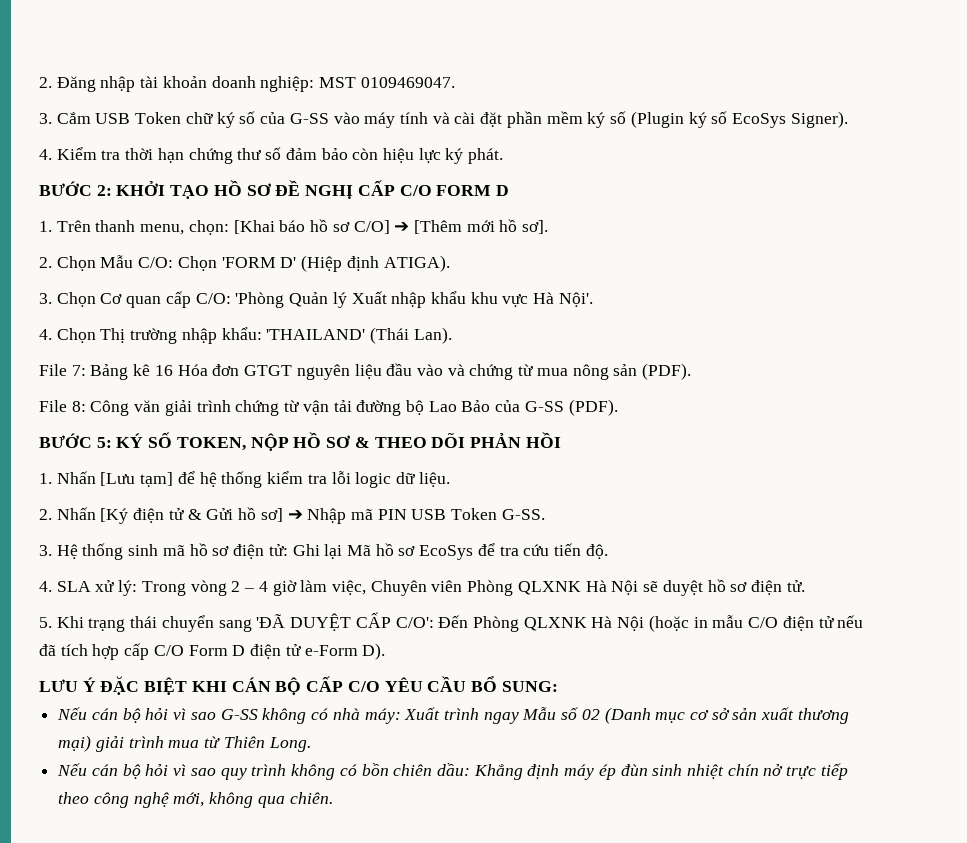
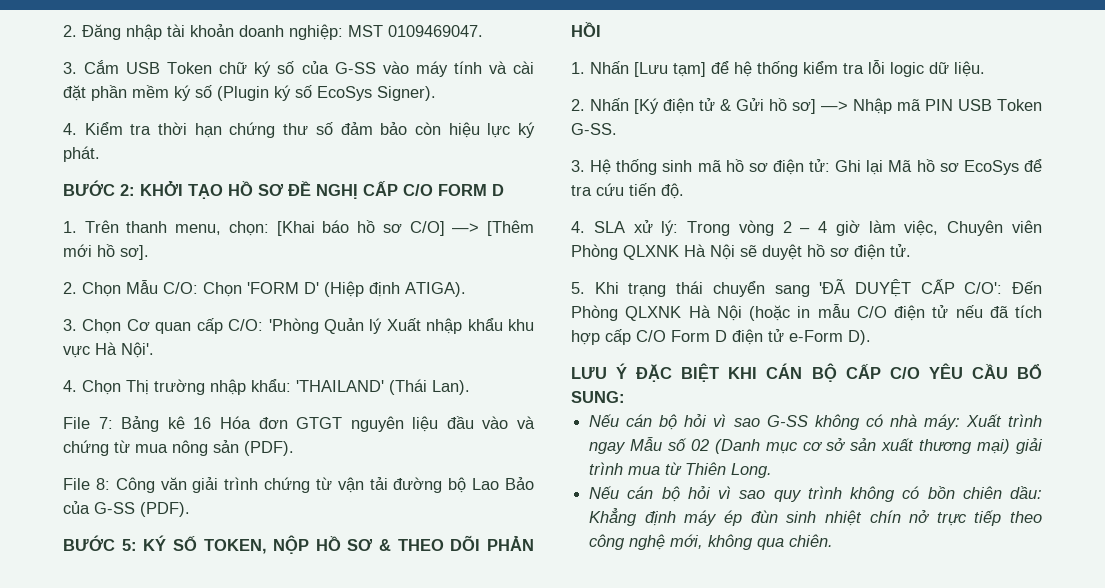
- 1. Trên thanh menu, chọn: [Khai báo hồ sơ C/O] ➔ [Thêm mới hồ sơ].
+ 1. Trên thanh menu, chọn: [Khai báo hồ sơ C/O] —> [Thêm mới hồ sơ].
- 2. Nhấn [Ký điện tử & Gửi hồ sơ] ➔ Nhập mã PIN USB Token G-SS.
+ 2. Nhấn [Ký điện tử & Gửi hồ sơ] —> Nhập mã PIN USB Token G-SS.

